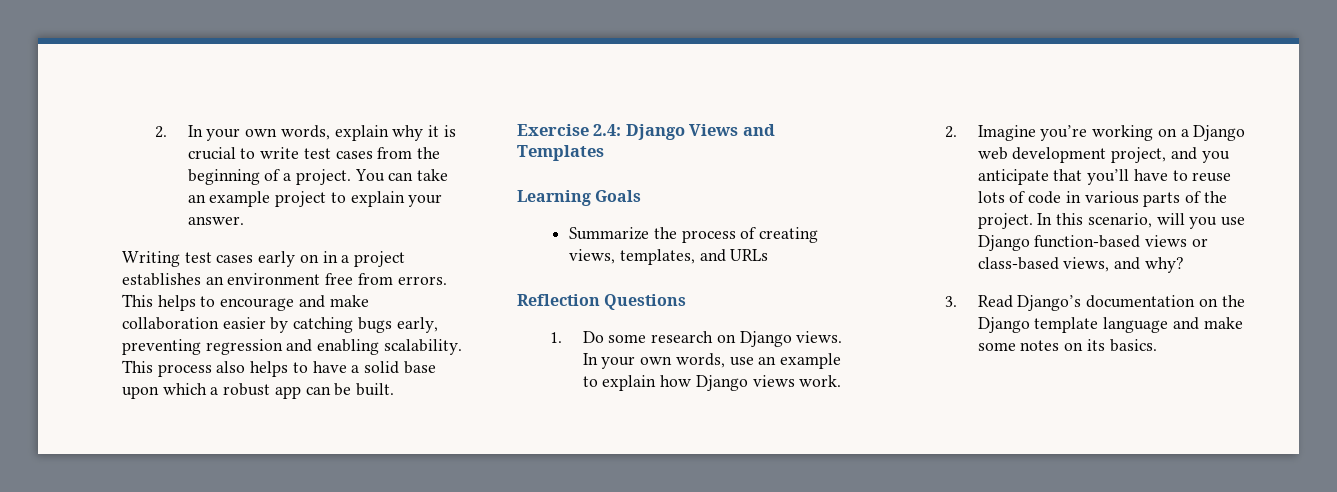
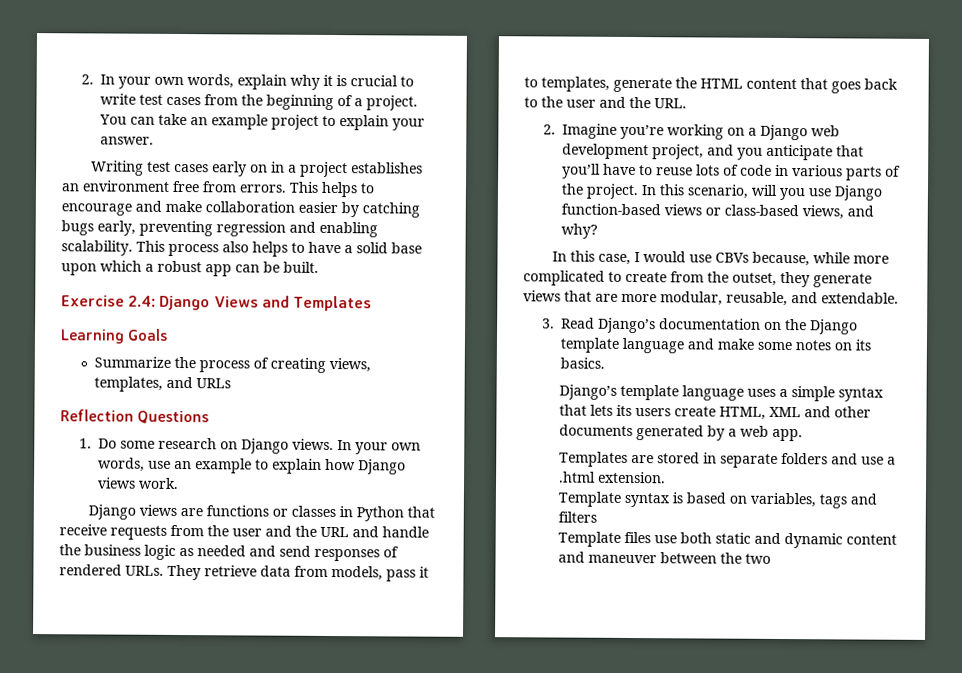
+ Django views are functions or classes in Python that receive requests from the user and the URL and handle the business logic as needed and send responses of rendered URLs. They retrieve data from models, pass it to templates, generate the HTML content that goes back to the user and the URL.
+ In this case, I would use CBVs because, while more complicated to create from the outset, they generate views that are more modular, reusable, and extendable.
+ Django’s template language uses a simple syntax that lets its users create HTML, XML and other documents generated by a web app.
+ Templates are stored in separate folders and use a .html extension.
+ Template syntax is based on variables, tags and filters
+ Template files use both static and dynamic content and maneuver between the two

